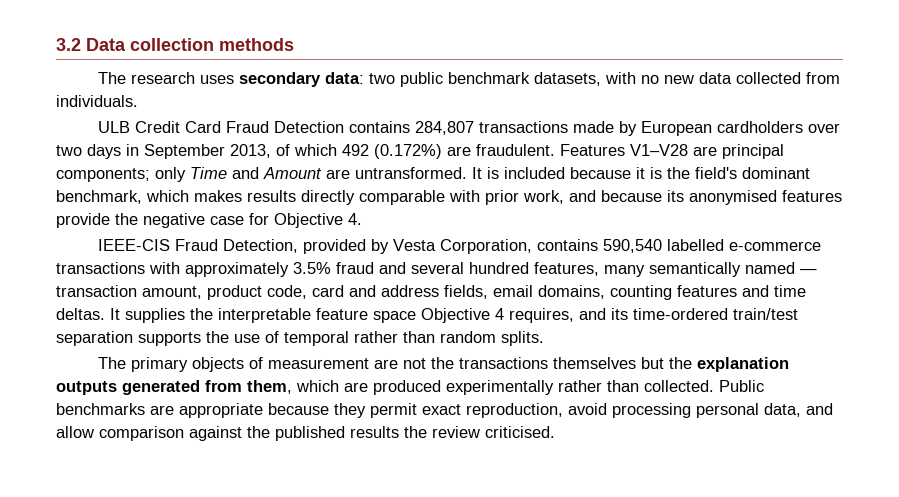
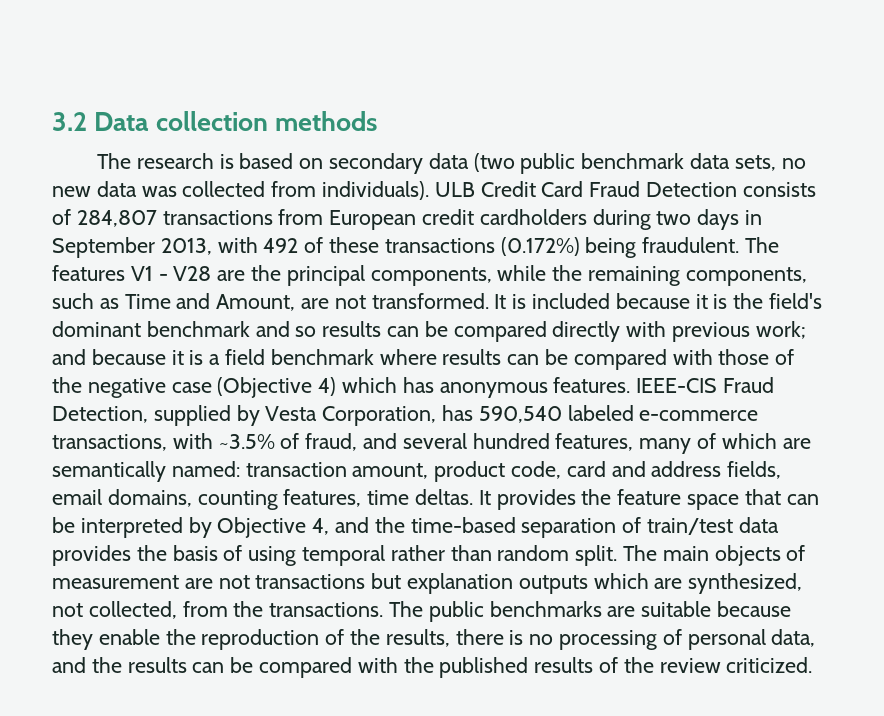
- The research uses secondary data: two public benchmark datasets, with no new data collected from individuals.
- ULB Credit Card Fraud Detection contains 284,807 transactions made by European cardholders over two days in September 2013, of which 492 (0.172%) are fraudulent. Features V1–V28 are principal components; only Time and Amount are untransformed.
+ The research is based on secondary data (two public benchmark data sets, no new data was collected from individuals). ULB Credit Card Fraud Detection consists of 284,807 transactions from European credit cardholders during two days in September 2013, with 492 of these transactions (0.172%) being fraudulent. The features V1 - V28 are the principal components, while the remaining components, such as Time and Amount, are not transformed.
- It is included because it is the field's dominant benchmark, which makes results directly comparable with prior work, and because its anonymised features provide the negative case for Objective 4.
- IEEE-CIS Fraud Detection, provided by Vesta Corporation, contains 590,540 labelled e-commerce transactions with approximately 3.5% fraud and several hundred features, many semantically named — transaction amount, product code, card and address fields, email domains, counting features and time deltas.
+ It is included because it is the field's dominant benchmark and so results can be compared directly with previous work; and because it is a field benchmark where results can be compared with those of the negative case (Objective 4) which has anonymous features. IEEE-CIS Fraud Detection, supplied by Vesta Corporation, has 590,540 labeled e-commerce transactions, with ~3.5% of fraud, and several hundred features, many of which are semantically named: transaction amount, product code, card and address fields, email domains, counting features, time deltas.
- It supplies the interpretable feature space Objective 4 requires, and its time-ordered train/test separation supports the use of temporal rather than random splits.
- The primary objects of measurement are not the transactions themselves but the explanation outputs generated from them, which are produced experimentally rather than collected. Public benchmarks are appropriate because they permit exact reproduction, avoid processing personal data, and allow comparison against the published results the review criticised.
+ It provides the feature space that can be interpreted by Objective 4, and the time-based separation of train/test data provides the basis of using temporal rather than random split. The main objects of measurement are not transactions but explanation outputs which are synthesized, not collected, from the transactions. The public benchmarks are suitable because they enable the reproduction of the results, there is no processing of personal data, and the results can be compared with the published results of the review criticized.

